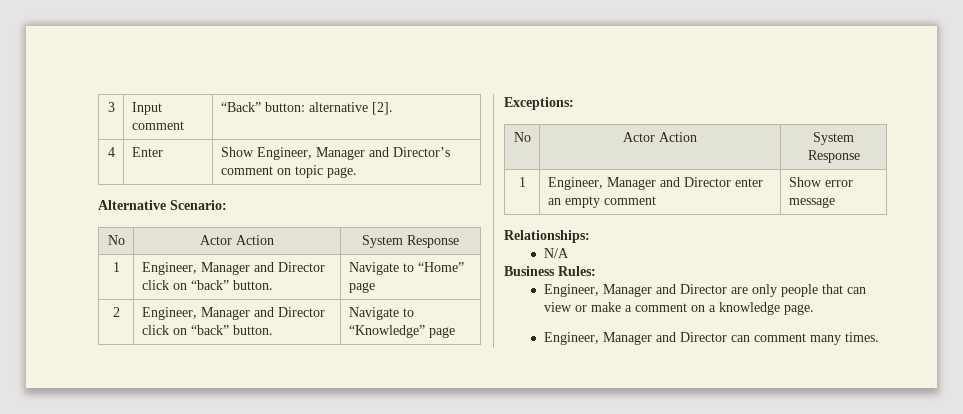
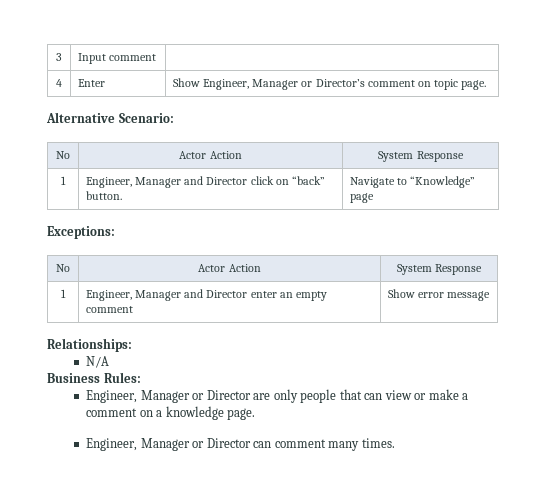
- 3 | Input comment | “Back” button: alternative [2].
+ 3 | Input comment |
- 4 | Enter | Show Engineer, Manager and Director’s comment on topic page.
+ 4 | Enter | Show Engineer, Manager or Director’s comment on topic page.
- 1 | Engineer, Manager and Director click on “back” button. | Navigate to “Home” page
- 2 | Engineer, Manager and Director click on “back” button. | Navigate to “Knowledge” page
+ 1 | Engineer, Manager and Director click on “back” button. | Navigate to “Knowledge” page
- Engineer, Manager and Director are only people that can view or make a comment on a knowledge page.
+ Engineer, Manager or Director are only people that can view or make a comment on a knowledge page.
- Engineer, Manager and Director can comment many times.
+ Engineer, Manager or Director can comment many times.

